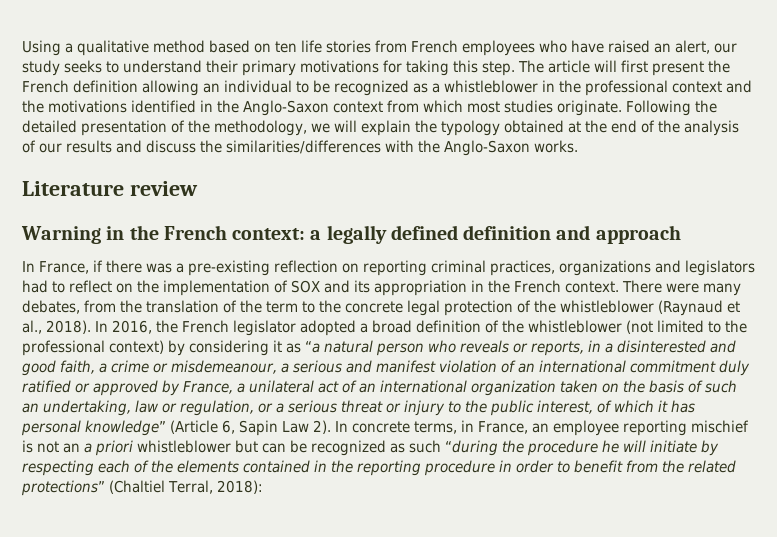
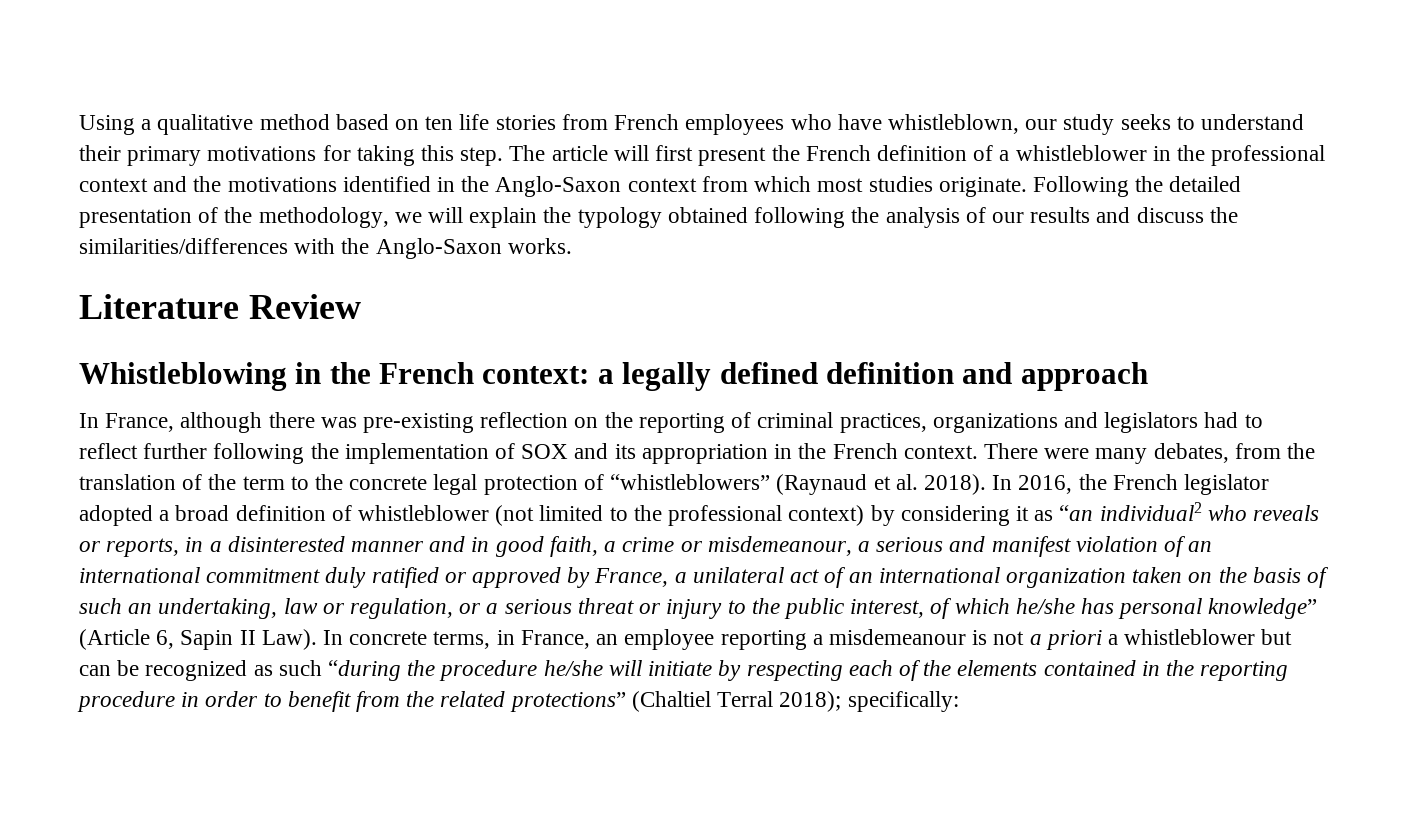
- Using a qualitative method based on ten life stories from French employees who have raised an alert, our study seeks to understand their primary motivations for taking this step.
+ Using a qualitative method based on ten life stories from French employees who have whistleblown, our study seeks to understand their primary motivations for taking this step.
- The article will first present the French definition allowing an individual to be recognized as a whistleblower in the professional context and the motivations identified in the Anglo-Saxon context from which most studies originate.
+ The article will first present the French definition of a whistleblower in the professional context and the motivations identified in the Anglo-Saxon context from which most studies originate.
- Following the detailed presentation of the methodology, we will explain the typology obtained at the end of the analysis of our results and discuss the similarities/differences with the Anglo-Saxon works.
+ Following the detailed presentation of the methodology, we will explain the typology obtained following the analysis of our results and discuss the similarities/differences with the Anglo-Saxon works.
- Literature review
- Warning in the French context: a legally defined definition and approach
+ Literature Review
+ Whistleblowing in the French context: a legally defined definition and approach
- In France, if there was a pre-existing reflection on reporting criminal practices, organizations and legislators had to reflect on the implementation of SOX and its appropriation in the French context.
+ In France, although there was pre-existing reflection on the reporting of criminal practices, organizations and legislators had to reflect further following the implementation of SOX and its appropriation in the French context.
- There were many debates, from the translation of the term to the concrete legal protection of the whistleblower (Raynaud et al., 2018).
+ There were many debates, from the translation of the term to the concrete legal protection of “whistleblowers” (Raynaud et al. 2018).
- In 2016, the French legislator adopted a broad definition of the whistleblower (not limited to the professional context) by considering it as “a natural person who reveals or reports, in a disinterested and good faith, a crime or misdemeanour, a serious and manifest violation of an international commitment duly ratified or approved by France, a unilateral act of an international organization taken on the basis of such an undertaking, law or regulation, or a serious threat or injury to the public interest, of which it has personal knowledge” (Article 6, Sapin Law 2).
+ In 2016, the French legislator adopted a broad definition of whistleblower (not limited to the professional context) by considering it as “an individual2 who reveals or reports, in a disinterested manner and in good faith, a crime or misdemeanour, a serious and manifest violation of an international commitment duly ratified or approved by France, a unilateral act of an international organization taken on the basis of such an undertaking, law or regulation, or a serious threat or injury to the public interest, of which he/she has personal knowledge” (Article 6, Sapin II Law).
- In concrete terms, in France, an employee reporting mischief is not an a priori whistleblower but can be recognized as such “during the procedure he will initiate by respecting each of the elements contained in the reporting procedure in order to benefit from the related protections” (Chaltiel Terral, 2018):
+ In concrete terms, in France, an employee reporting a misdemeanour is not a priori a whistleblower but can be recognized as such “during the procedure he/she will initiate by respecting each of the elements contained in the reporting procedure in order to benefit from the related protections” (Chaltiel Terral 2018); specifically:

